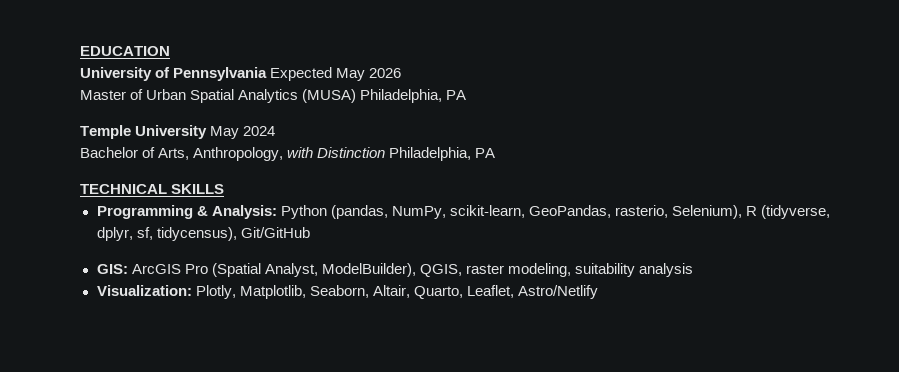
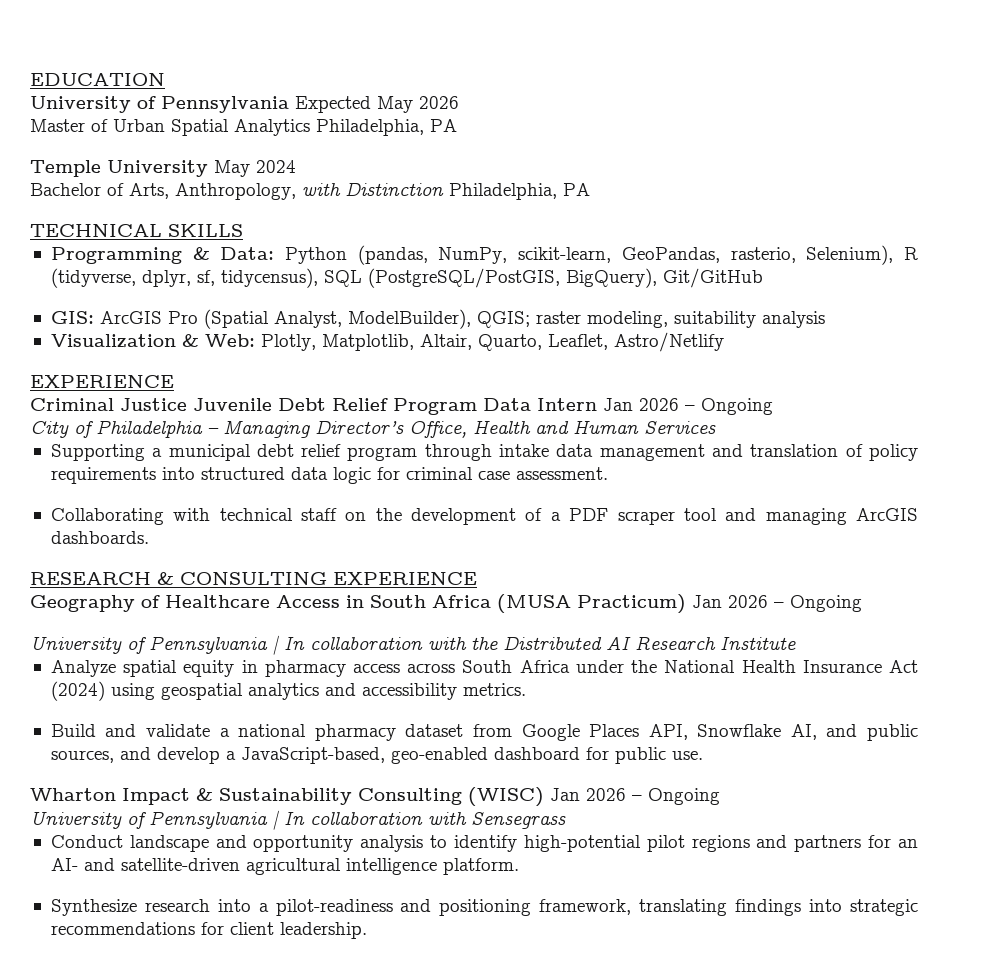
- Master of Urban Spatial Analytics (MUSA) Philadelphia, PA
+ Master of Urban Spatial Analytics Philadelphia, PA
- Programming & Analysis: Python (pandas, NumPy, scikit-learn, GeoPandas, rasterio, Selenium), R (tidyverse, dplyr, sf, tidycensus), Git/GitHub
+ Programming & Data: Python (pandas, NumPy, scikit-learn, GeoPandas, rasterio, Selenium), R (tidyverse, dplyr, sf, tidycensus), SQL (PostgreSQL/PostGIS, BigQuery), Git/GitHub
- GIS: ArcGIS Pro (Spatial Analyst, ModelBuilder), QGIS, raster modeling, suitability analysis
+ GIS: ArcGIS Pro (Spatial Analyst, ModelBuilder), QGIS; raster modeling, suitability analysis
- Visualization: Plotly, Matplotlib, Seaborn, Altair, Quarto, Leaflet, Astro/Netlify
+ Visualization & Web: Plotly, Matplotlib, Altair, Quarto, Leaflet, Astro/Netlify
+ EXPERIENCE
+ Criminal Justice Juvenile Debt Relief Program Data Intern Jan 2026 – Ongoing
+ City of Philadelphia – Managing Director’s Office, Health and Human Services
+ Supporting a municipal debt relief program through intake data management and translation of policy requirements into structured data logic for criminal case assessment.
+ Collaborating with technical staff on the development of a PDF scraper tool and managing ArcGIS dashboards.
+ RESEARCH & CONSULTING EXPERIENCE
+ Geography of Healthcare Access in South Africa (MUSA Practicum) Jan 2026 – Ongoing
+ University of Pennsylvania | In collaboration with the Distributed AI Research Institute
+ Analyze spatial equity in pharmacy access across South Africa under the National Health Insurance Act (2024) using geospatial analytics and accessibility metrics.
+ Build and validate a national pharmacy dataset from Google Places API, Snowflake AI, and public sources, and develop a JavaScript-based, geo-enabled dashboard for public use.
+ Wharton Impact & Sustainability Consulting (WISC) Jan 2026 – Ongoing
+ University of Pennsylvania | In collaboration with Sensegrass
+ Conduct landscape and opportunity analysis to identify high-potential pilot regions and partners for an AI- and satellite-driven agricultural intelligence platform.
+ Synthesize research into a pilot-readiness and positioning framework, translating findings into strategic recommendations for client leadership.

